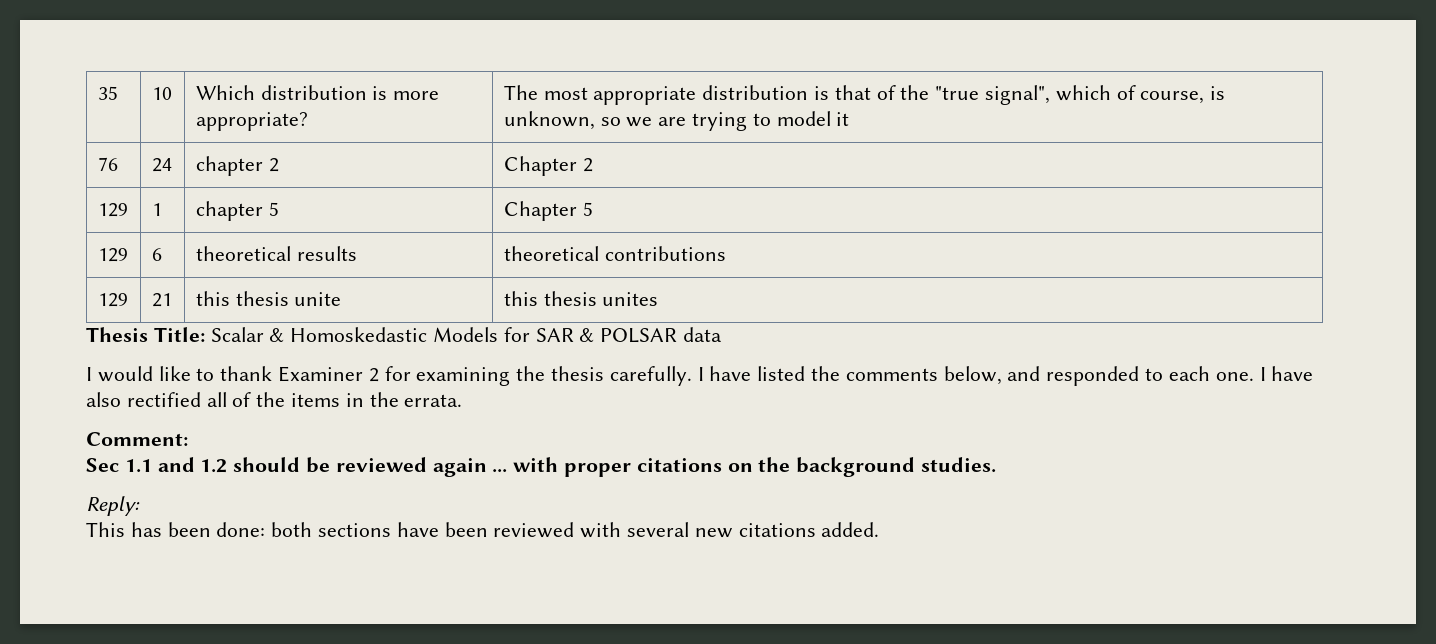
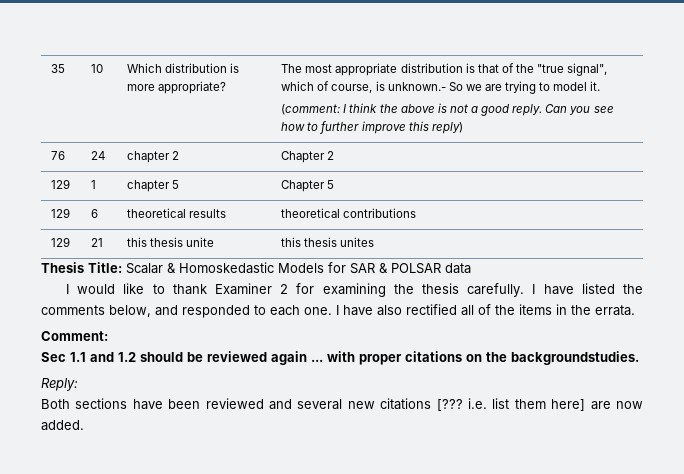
- The most appropriate distribution is that of the "true signal", which of course, is unknown, so we are trying to model it
+ The most appropriate distribution is that of the "true signal", which of course, is unknown.- So we are trying to model it.
+ (comment: I think the above is not a good reply. Can you see how to further improve this reply)
- Sec 1.1 and 1.2 should be reviewed again ... with proper citations on the background studies.
+ Sec 1.1 and 1.2 should be reviewed again ... with proper citations on the backgroundstudies.
- This has been done: both sections have been reviewed with several new citations added.
+ Both sections have been reviewed and several new citations [??? i.e. list them here] are now added.

